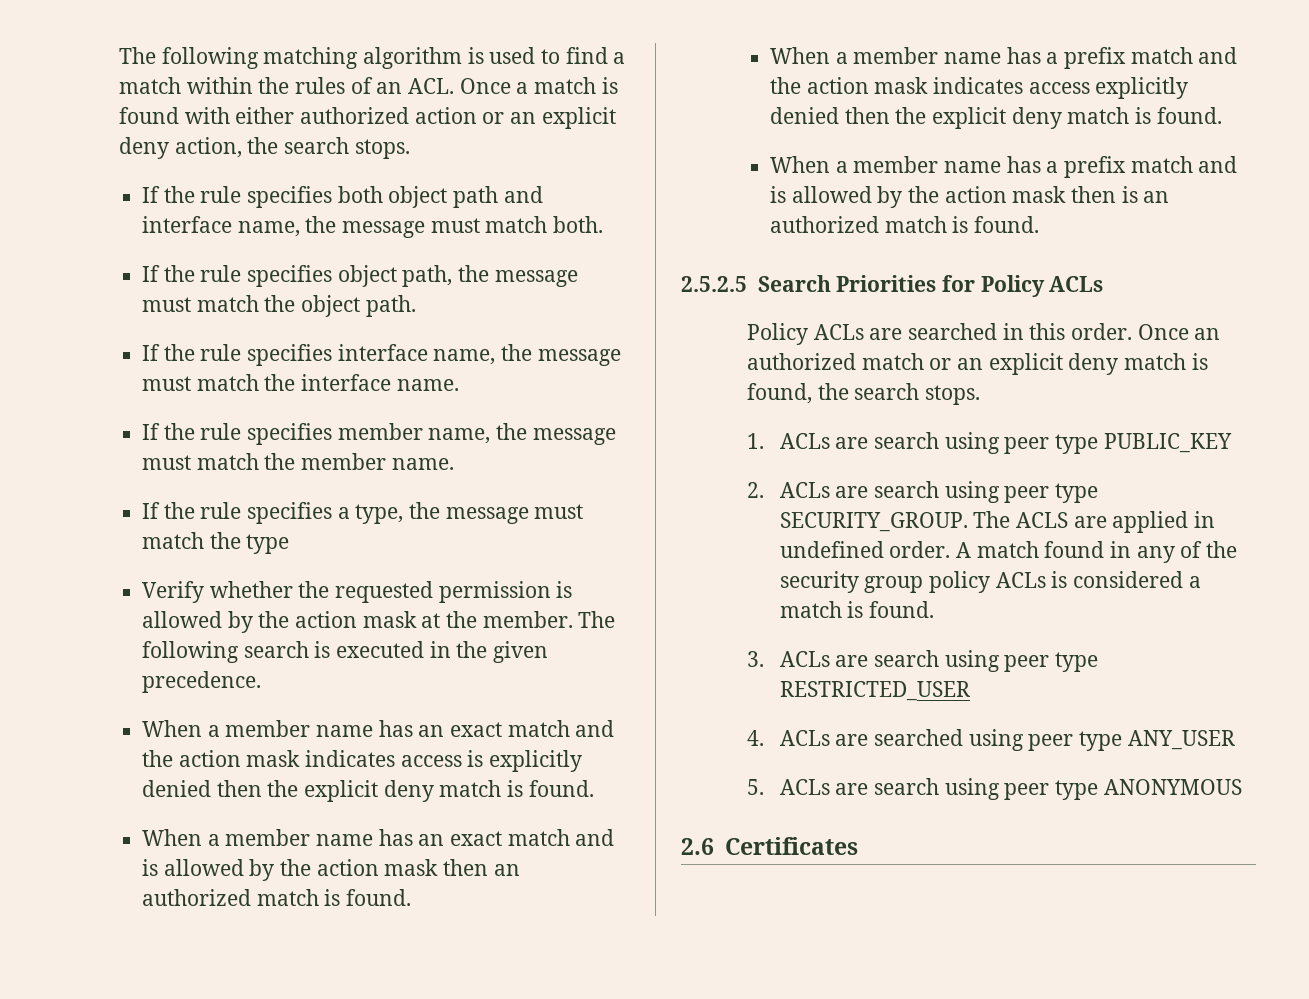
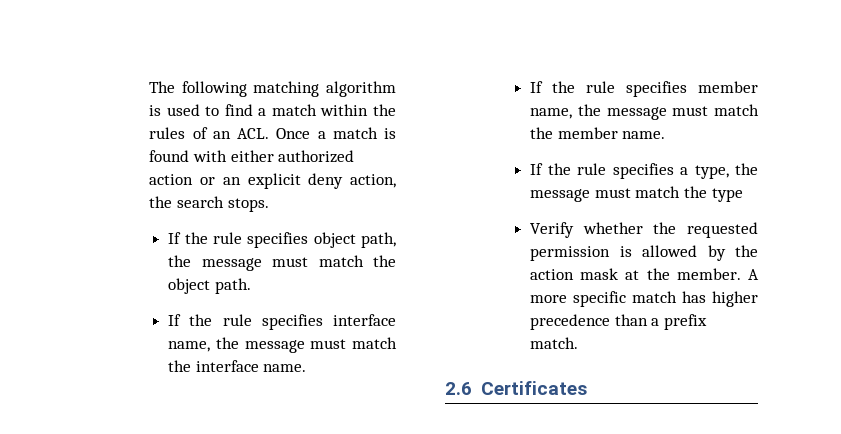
- If the rule specifies both object path and interface name, the message must match both.
- The following search is executed in the given precedence.
- When a member name has an exact match and the action mask indicates access is explicitly denied then the explicit deny match is found.
- When a member name has an exact match and is allowed by the action mask then an authorized match is found.
- When a member name has a prefix match and the action mask indicates access explicitly denied then the explicit deny match is found.
- When a member name has a prefix match and is allowed by the action mask then is an authorized match is found.
- 2.5.2.5 Search Priorities for Policy ACLs
- Policy ACLs are searched in this order. Once an authorized match or an explicit deny match is found, the search stops.
- 1. ACLs are search using peer type PUBLIC_KEY
- 2. ACLs are search using peer type SECURITY_GROUP. The ACLS are applied in undefined order. A match found in any of the security group policy ACLs is considered a match is found.
- 3. ACLs are search using peer type RESTRICTED_USER
- 4. ACLs are searched using peer type ANY_USER
- 5. ACLs are search using peer type ANONYMOUS
+ A more specific match has higher precedence than a prefix match.

